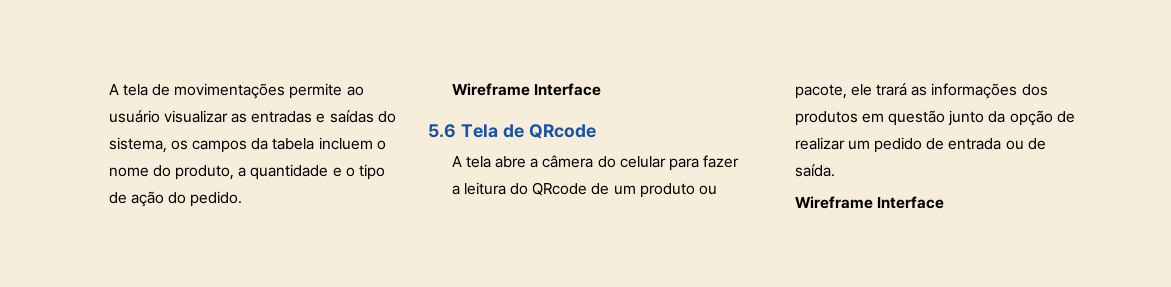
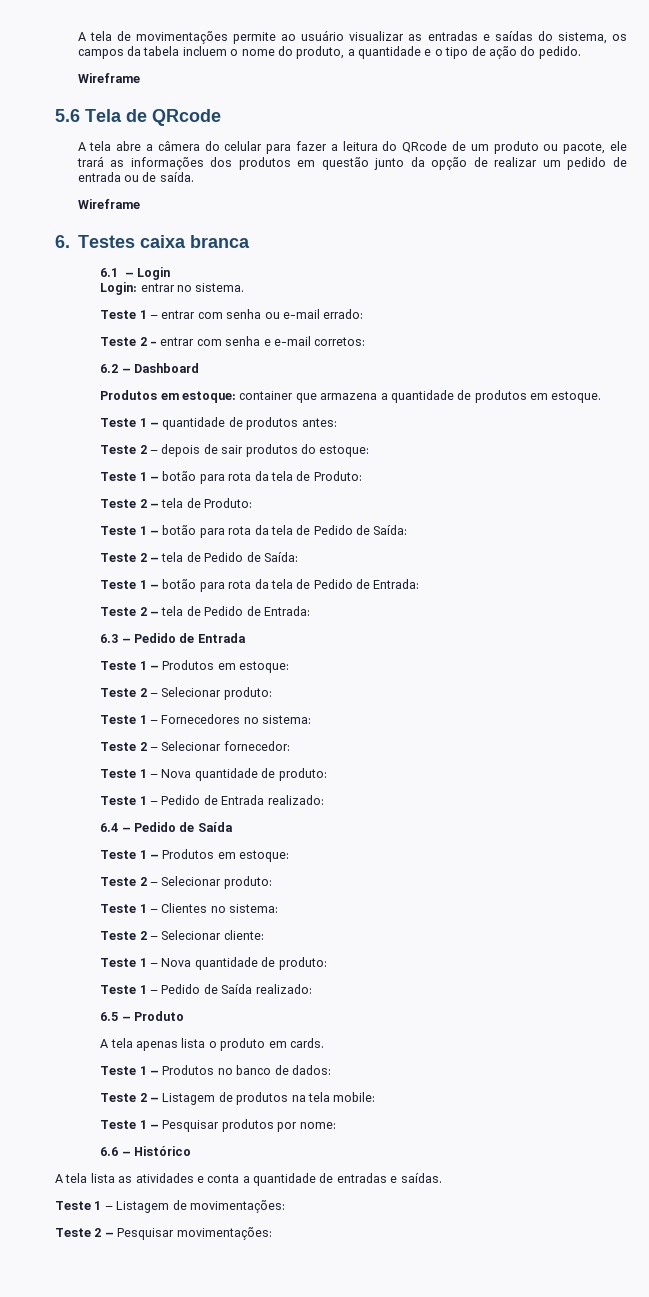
  A tela de movimentações permite ao usuário visualizar as entradas e saídas do sistema, os campos da tabela incluem o nome do produto, a quantidade e o tipo de ação do pedido.
- Wireframe Interface
+ Wireframe
  A tela abre a câmera do celular para fazer a leitura do QRcode de um produto ou pacote, ele trará as informações dos produtos em questão junto da opção de realizar um pedido de entrada ou de saída.
- Wireframe Interface
+ Wireframe
+ 6. Testes caixa branca
+ 6.1 – Login
+ Login: entrar no sistema.
+ Teste 1 – entrar com senha ou e-mail errado:
+ Teste 2 - entrar com senha e e-mail corretos:
+ 6.2 – Dashboard
+ Produtos em estoque: container que armazena a quantidade de produtos em estoque.
+ Teste 1 – quantidade de produtos antes:
+ Teste 2 – depois de sair produtos do estoque:
+ Teste 1 – botão para rota da tela de Produto:
+ Teste 2 – tela de Produto:
+ Teste 1 – botão para rota da tela de Pedido de Saída:
+ Teste 2 – tela de Pedido de Saída:
+ Teste 1 – botão para rota da tela de Pedido de Entrada:
+ Teste 2 – tela de Pedido de Entrada:
+ 6.3 – Pedido de Entrada
+ Teste 1 – Produtos em estoque:
+ Teste 2 – Selecionar produto:
+ Teste 1 – Fornecedores no sistema:
+ Teste 2 – Selecionar fornecedor:
+ Teste 1 – Nova quantidade de produto:
+ Teste 1 – Pedido de Entrada realizado:
+ 6.4 – Pedido de Saída
+ Teste 1 – Produtos em estoque:
+ Teste 2 – Selecionar produto:
+ Teste 1 – Clientes no sistema:
+ Teste 2 – Selecionar cliente:
+ Teste 1 – Nova quantidade de produto:
+ Teste 1 – Pedido de Saída realizado:
+ 6.5 – Produto
+ A tela apenas lista o produto em cards.
+ Teste 1 – Produtos no banco de dados:
+ Teste 2 – Listagem de produtos na tela mobile:
+ Teste 1 – Pesquisar produtos por nome:
+ 6.6 – Histórico
+ A tela lista as atividades e conta a quantidade de entradas e saídas.
+ Teste 1 – Listagem de movimentações:
+ Teste 2 – Pesquisar movimentações:

